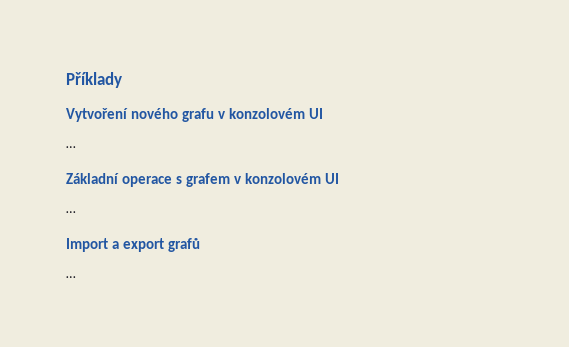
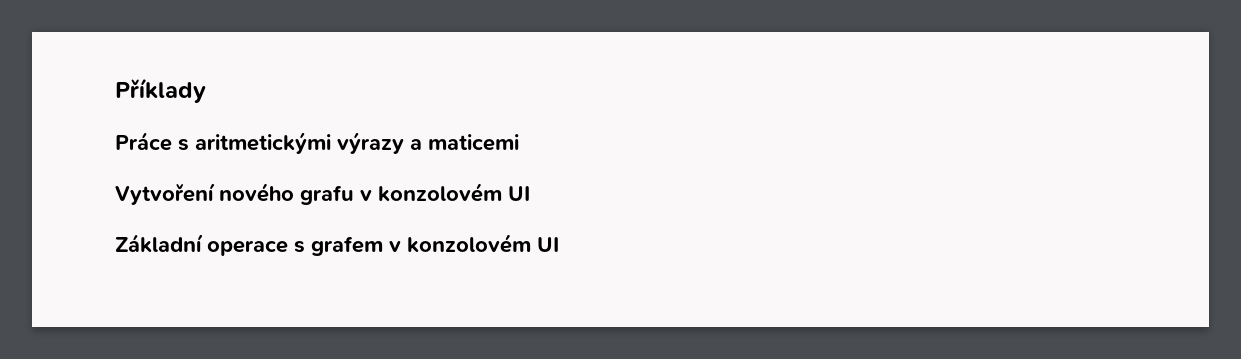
+ Práce s aritmetickými výrazy a maticemi
  Vytvoření nového grafu v konzolovém UI
- …
  Základní operace s grafem v konzolovém UI
- …
- Import a export grafů
- …

